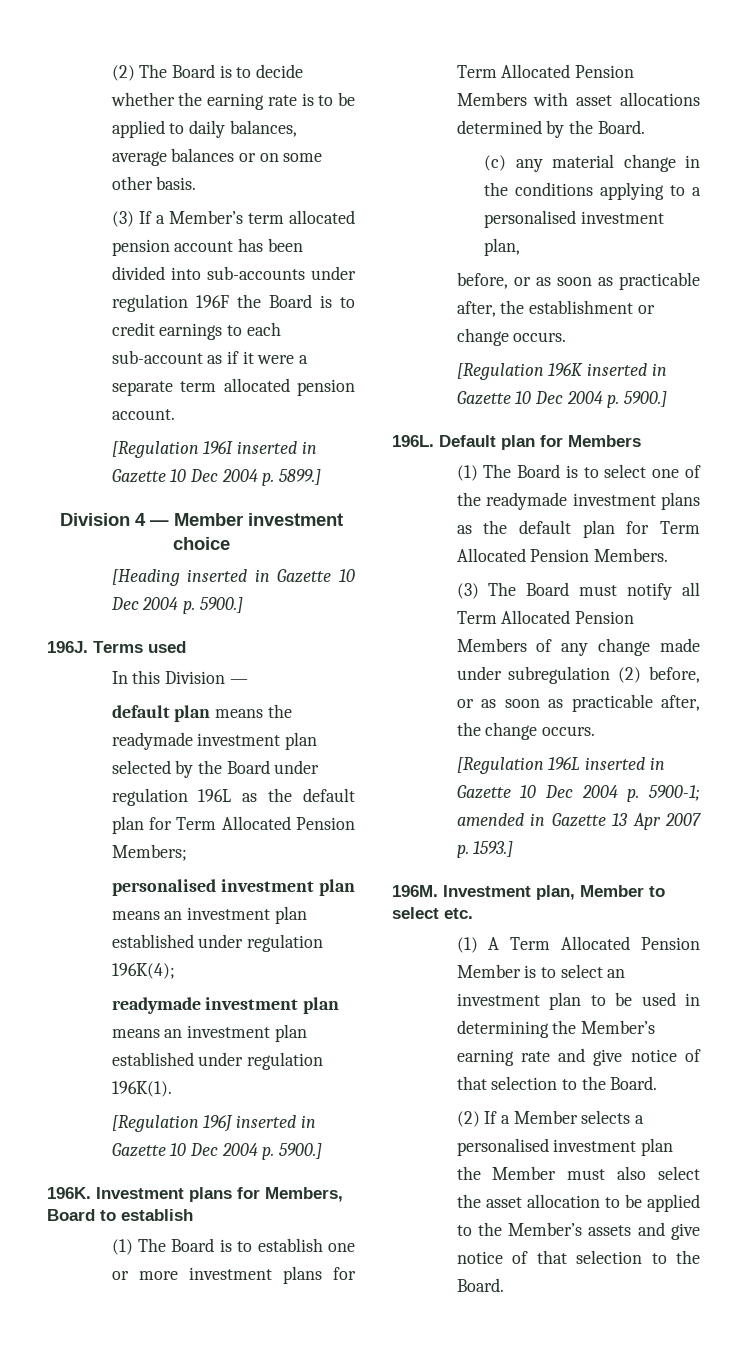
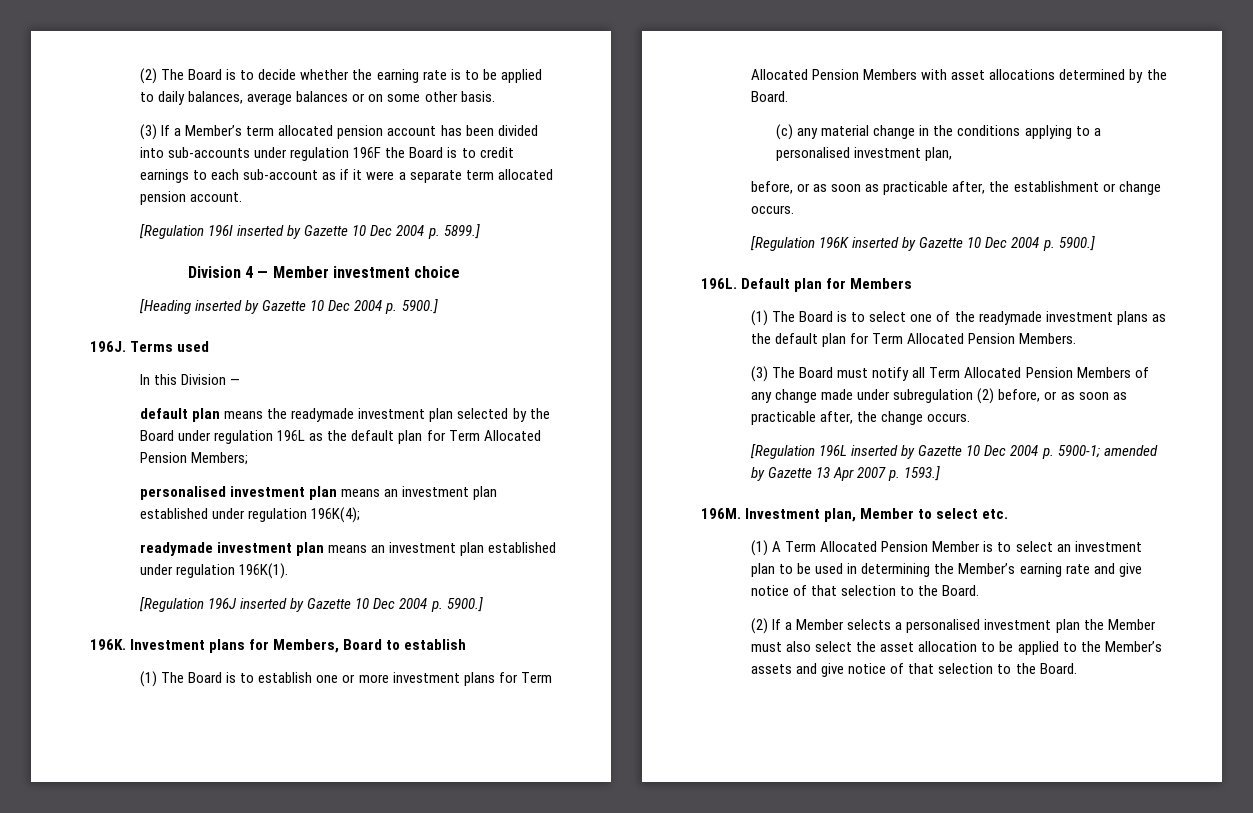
- [Regulation 196I inserted in Gazette 10 Dec 2004 p. 5899.]
+ [Regulation 196I inserted by Gazette 10 Dec 2004 p. 5899.]
- [Heading inserted in Gazette 10 Dec 2004 p. 5900.]
+ [Heading inserted by Gazette 10 Dec 2004 p. 5900.]
- [Regulation 196J inserted in Gazette 10 Dec 2004 p. 5900.]
+ [Regulation 196J inserted by Gazette 10 Dec 2004 p. 5900.]
- [Regulation 196K inserted in Gazette 10 Dec 2004 p. 5900.]
+ [Regulation 196K inserted by Gazette 10 Dec 2004 p. 5900.]
- [Regulation 196L inserted in Gazette 10 Dec 2004 p. 5900-1; amended in Gazette 13 Apr 2007 p. 1593.]
+ [Regulation 196L inserted by Gazette 10 Dec 2004 p. 5900-1; amended by Gazette 13 Apr 2007 p. 1593.]

